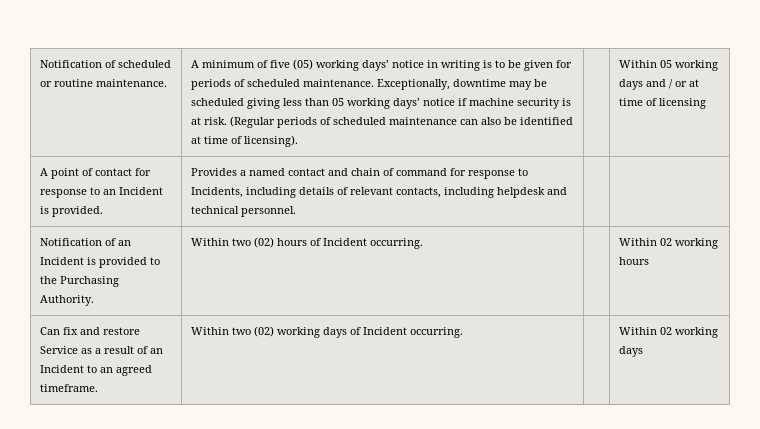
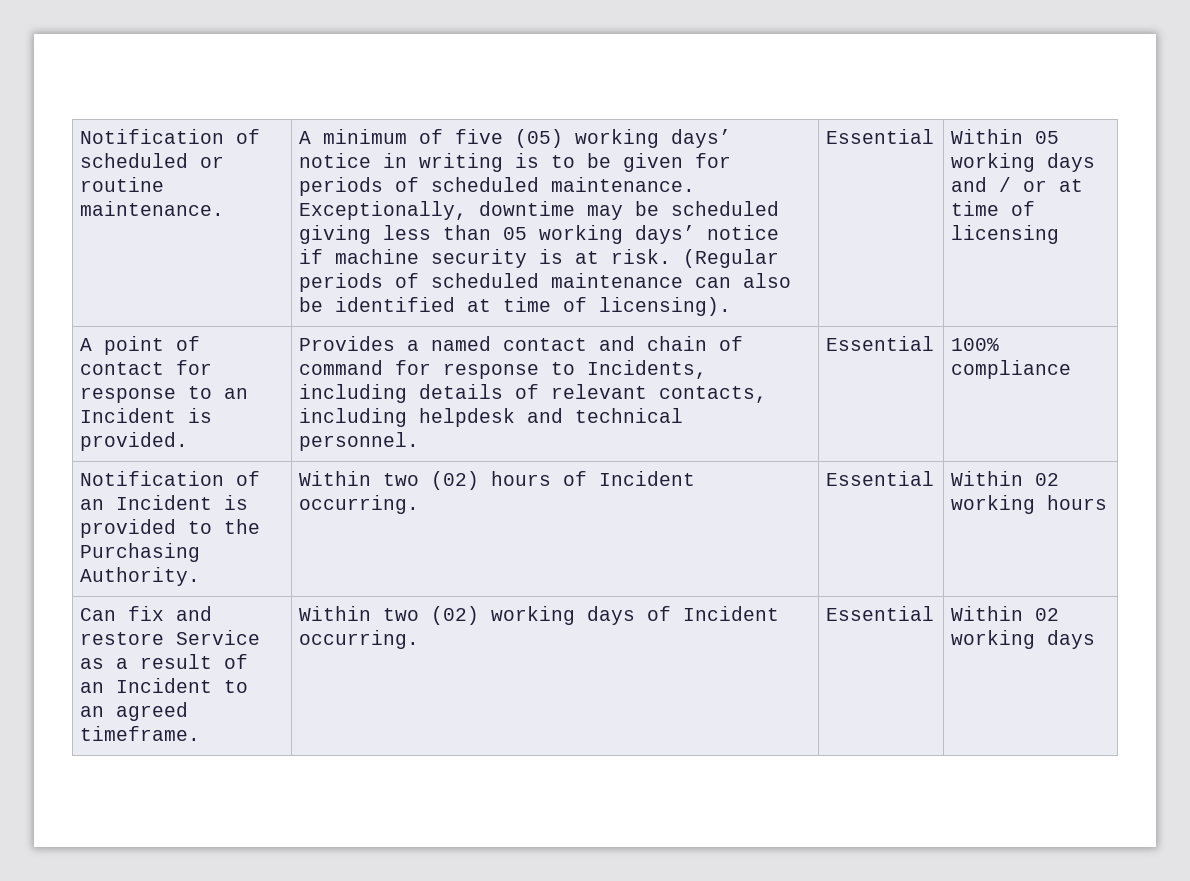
- (Regular periods of scheduled maintenance can also be identified at time of licensing).
+ (Regular periods of scheduled maintenance can also be identified at time of licensing). | Essential
- A point of contact for response to an Incident is provided. | Provides a named contact and chain of command for response to Incidents, including details of relevant contacts, including helpdesk and technical personnel. | |
+ A point of contact for response to an Incident is provided. | Provides a named contact and chain of command for response to Incidents, including details of relevant contacts, including helpdesk and technical personnel. | Essential | 100% compliance
- Notification of an Incident is provided to the Purchasing Authority. | Within two (02) hours of Incident occurring. | | Within 02 working hours
+ Notification of an Incident is provided to the Purchasing Authority. | Within two (02) hours of Incident occurring. | Essential | Within 02 working hours
- Can fix and restore Service as a result of an Incident to an agreed timeframe. | Within two (02) working days of Incident occurring. | | Within 02 working days
+ Can fix and restore Service as a result of an Incident to an agreed timeframe. | Within two (02) working days of Incident occurring. | Essential | Within 02 working days

